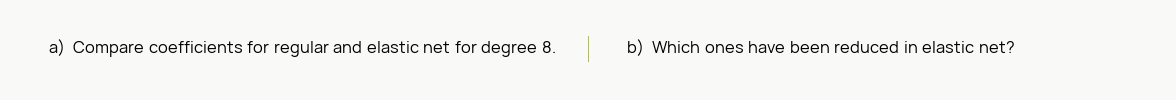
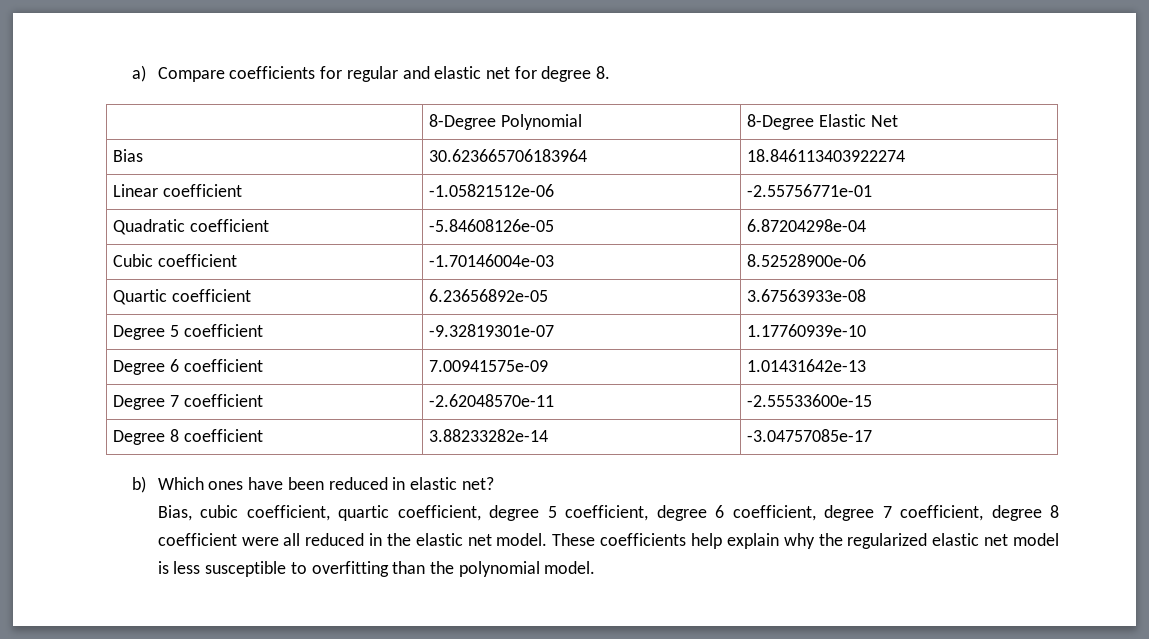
+ | 8-Degree Polynomial | 8-Degree Elastic Net
+ Bias | 30.623665706183964 | 18.846113403922274
+ Linear coefficient | -1.05821512e-06 | -2.55756771e-01
+ Quadratic coefficient | -5.84608126e-05 | 6.87204298e-04
+ Cubic coefficient | -1.70146004e-03 | 8.52528900e-06
+ Quartic coefficient | 6.23656892e-05 | 3.67563933e-08
+ Degree 5 coefficient | -9.32819301e-07 | 1.17760939e-10
+ Degree 6 coefficient | 7.00941575e-09 | 1.01431642e-13
+ Degree 7 coefficient | -2.62048570e-11 | -2.55533600e-15
+ Degree 8 coefficient | 3.88233282e-14 | -3.04757085e-17
+ Bias, cubic coefficient, quartic coefficient, degree 5 coefficient, degree 6 coefficient, degree 7 coefficient, degree 8 coefficient were all reduced in the elastic net model. These coefficients help explain why the regularized elastic net model is less susceptible to overfitting than the polynomial model.

